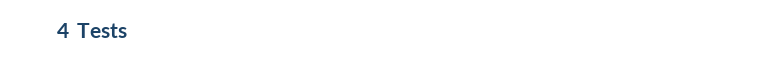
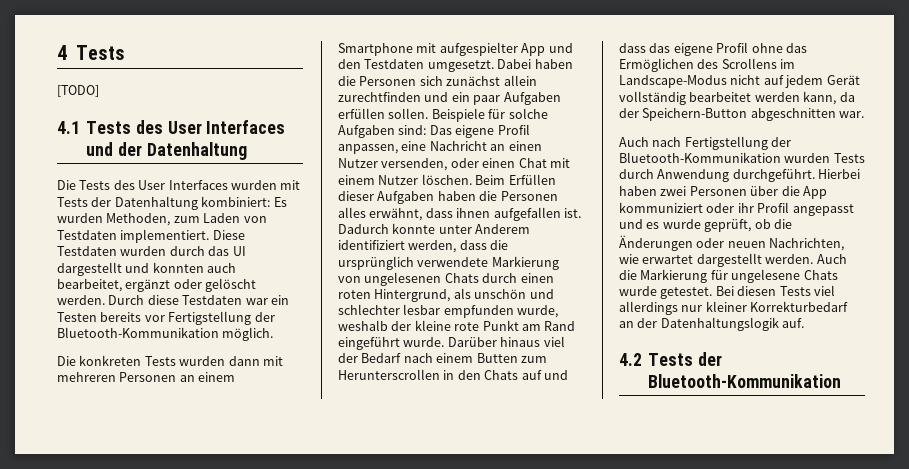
+ [TODO]
+ 4.1 Tests des User Interfaces und der Datenhaltung
+ Die Tests des User Interfaces wurden mit Tests der Datenhaltung kombiniert: Es wurden Methoden, zum Laden von Testdaten implementiert. Diese Testdaten wurden durch das UI dargestellt und konnten auch bearbeitet, ergänzt oder gelöscht werden. Durch diese Testdaten war ein Testen bereits vor Fertigstellung der Bluetooth-Kommunikation möglich.
+ Die konkreten Tests wurden dann mit mehreren Personen an einem Smartphone mit aufgespielter App und den Testdaten umgesetzt. Dabei haben die Personen sich zunächst allein zurechtfinden und ein paar Aufgaben erfüllen sollen. Beispiele für solche Aufgaben sind: Das eigene Profil anpassen, eine Nachricht an einen Nutzer versenden, oder einen Chat mit einem Nutzer löschen. Beim Erfüllen dieser Aufgaben haben die Personen alles erwähnt, dass ihnen aufgefallen ist. Dadurch konnte unter Anderem identifiziert werden, dass die ursprünglich verwendete Markierung von ungelesenen Chats durch einen roten Hintergrund, als unschön und schlechter lesbar empfunden wurde, weshalb der kleine rote Punkt am Rand eingeführt wurde. Darüber hinaus viel der Bedarf nach einem Butten zum Herunterscrollen in den Chats auf und dass das eigene Profil ohne das Ermöglichen des Scrollens im Landscape-Modus nicht auf jedem Gerät vollständig bearbeitet werden kann, da der Speichern-Button abgeschnitten war.
+ Auch nach Fertigstellung der Bluetooth-Kommunikation wurden Tests durch Anwendung durchgeführt. Hierbei haben zwei Personen über die App kommuniziert oder ihr Profil angepasst und es wurde geprüft, ob die Änderungen oder neuen Nachrichten, wie erwartet dargestellt werden. Auch die Markierung für ungelesene Chats wurde getestet. Bei diesen Tests viel allerdings nur kleiner Korrekturbedarf an der Datenhaltungslogik auf.
+ 4.2 Tests der Bluetooth-Kommunikation

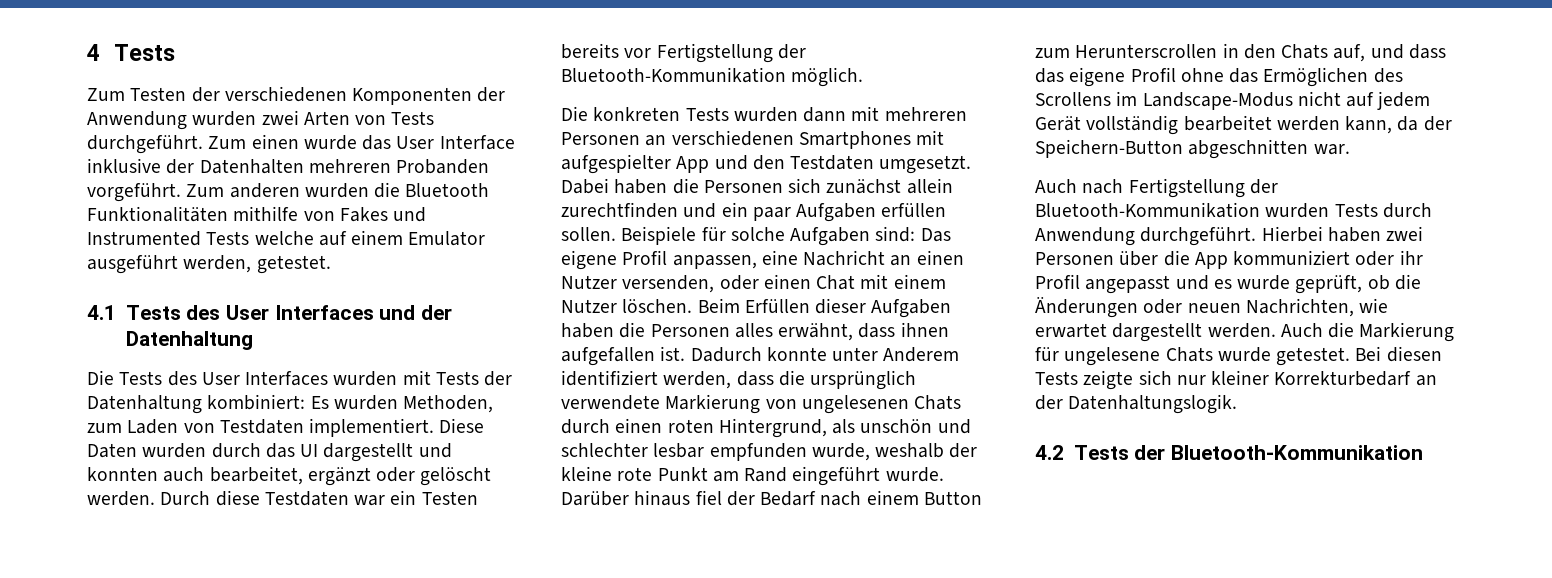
- [TODO]
+ Zum Testen der verschiedenen Komponenten der Anwendung wurden zwei Arten von Tests durchgeführt. Zum einen wurde das User Interface inklusive der Datenhalten mehreren Probanden vorgeführt. Zum anderen wurden die Bluetooth Funktionalitäten mithilfe von Fakes und Instrumented Tests welche auf einem Emulator ausgeführt werden, getestet.
- Diese Testdaten wurden durch das UI dargestellt und konnten auch bearbeitet, ergänzt oder gelöscht werden.
+ Diese Daten wurden durch das UI dargestellt und konnten auch bearbeitet, ergänzt oder gelöscht werden.
- Die konkreten Tests wurden dann mit mehreren Personen an einem Smartphone mit aufgespielter App und den Testdaten umgesetzt.
+ Die konkreten Tests wurden dann mit mehreren Personen an verschiedenen Smartphones mit aufgespielter App und den Testdaten umgesetzt.
- Darüber hinaus viel der Bedarf nach einem Butten zum Herunterscrollen in den Chats auf und dass das eigene Profil ohne das Ermöglichen des Scrollens im Landscape-Modus nicht auf jedem Gerät vollständig bearbeitet werden kann, da der Speichern-Button abgeschnitten war.
+ Darüber hinaus fiel der Bedarf nach einem Button zum Herunterscrollen in den Chats auf, und dass das eigene Profil ohne das Ermöglichen des Scrollens im Landscape-Modus nicht auf jedem Gerät vollständig bearbeitet werden kann, da der Speichern-Button abgeschnitten war.
- Bei diesen Tests viel allerdings nur kleiner Korrekturbedarf an der Datenhaltungslogik auf.
+ Bei diesen Tests zeigte sich nur kleiner Korrekturbedarf an der Datenhaltungslogik.

